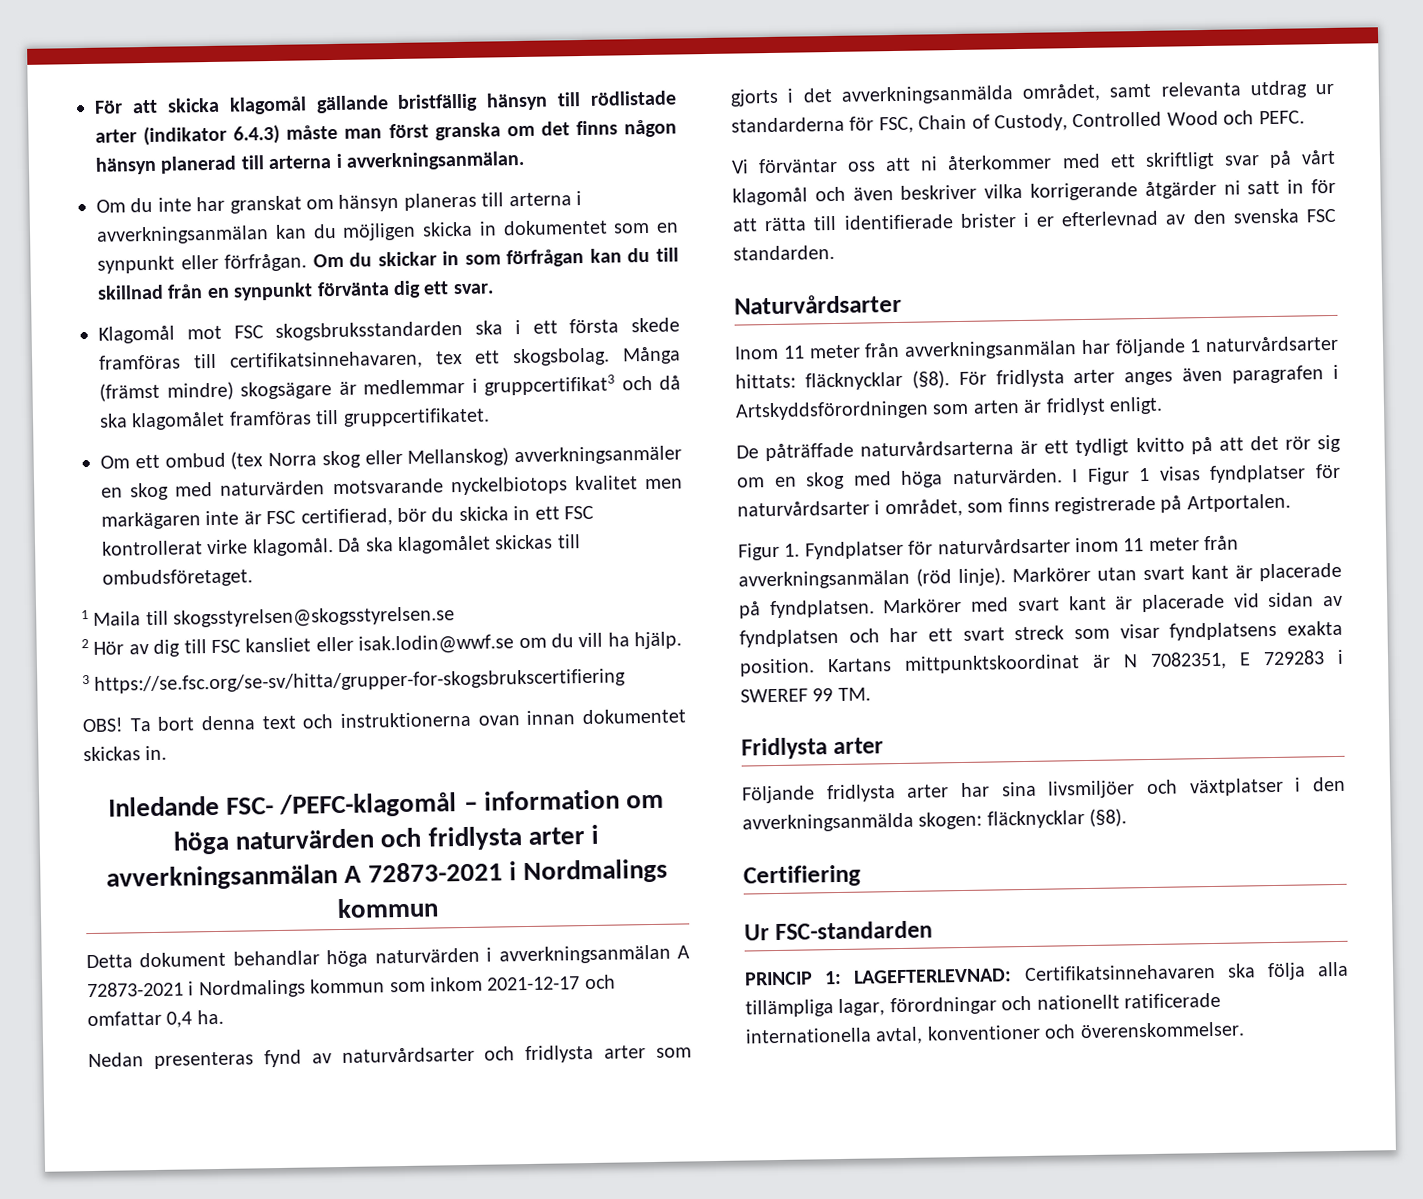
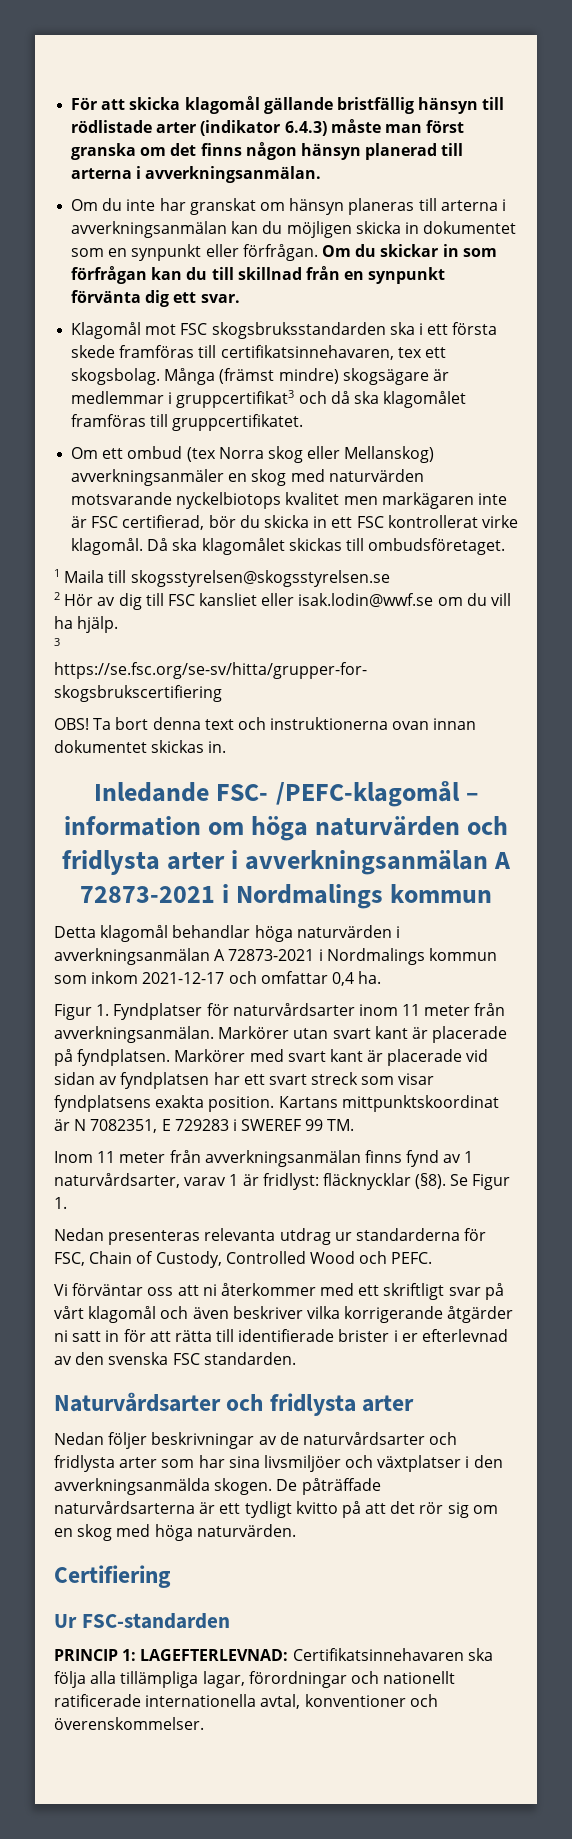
- Detta dokument behandlar höga naturvärden i avverkningsanmälan A 72873-2021 i Nordmalings kommun som inkom 2021-12-17 och omfattar 0,4 ha.
+ Detta klagomål behandlar höga naturvärden i avverkningsanmälan A 72873-2021 i Nordmalings kommun som inkom 2021-12-17 och omfattar 0,4 ha.
- Nedan presenteras fynd av naturvårdsarter och fridlysta arter som gjorts i det avverkningsanmälda området, samt relevanta utdrag ur standarderna för FSC, Chain of Custody, Controlled Wood och PEFC.
+ Figur 1. Fyndplatser för naturvårdsarter inom 11 meter från avverkningsanmälan. Markörer utan svart kant är placerade på fyndplatsen. Markörer med svart kant är placerade vid sidan av fyndplatsen har ett svart streck som visar fyndplatsens exakta position. Kartans mittpunktskoordinat är N 7082351, E 729283 i SWEREF 99 TM.
+ Inom 11 meter från avverkningsanmälan finns fynd av 1 naturvårdsarter, varav 1 är fridlyst: fläcknycklar (§8). Se Figur 1.
+ Nedan presenteras relevanta utdrag ur standarderna för FSC, Chain of Custody, Controlled Wood och PEFC.
- Naturvårdsarter
- Inom 11 meter från avverkningsanmälan har följande 1 naturvårdsarter hittats: fläcknycklar (§8). För fridlysta arter anges även paragrafen i Artskyddsförordningen som arten är fridlyst enligt.
- De påträffade naturvårdsarterna är ett tydligt kvitto på att det rör sig om en skog med höga naturvärden. I Figur 1 visas fyndplatser för naturvårdsarter i området, som finns registrerade på Artportalen.
- Figur 1. Fyndplatser för naturvårdsarter inom 11 meter från avverkningsanmälan (röd linje). Markörer utan svart kant är placerade på fyndplatsen. Markörer med svart kant är placerade vid sidan av fyndplatsen och har ett svart streck som visar fyndplatsens exakta position. Kartans mittpunktskoordinat är N 7082351, E 729283 i SWEREF 99 TM.
- Fridlysta arter
- Följande fridlysta arter har sina livsmiljöer och växtplatser i den avverkningsanmälda skogen: fläcknycklar (§8).
+ Naturvårdsarter och fridlysta arter
+ Nedan följer beskrivningar av de naturvårdsarter och fridlysta arter som har sina livsmiljöer och växtplatser i den avverkningsanmälda skogen. De påträffade naturvårdsarterna är ett tydligt kvitto på att det rör sig om en skog med höga naturvärden.

